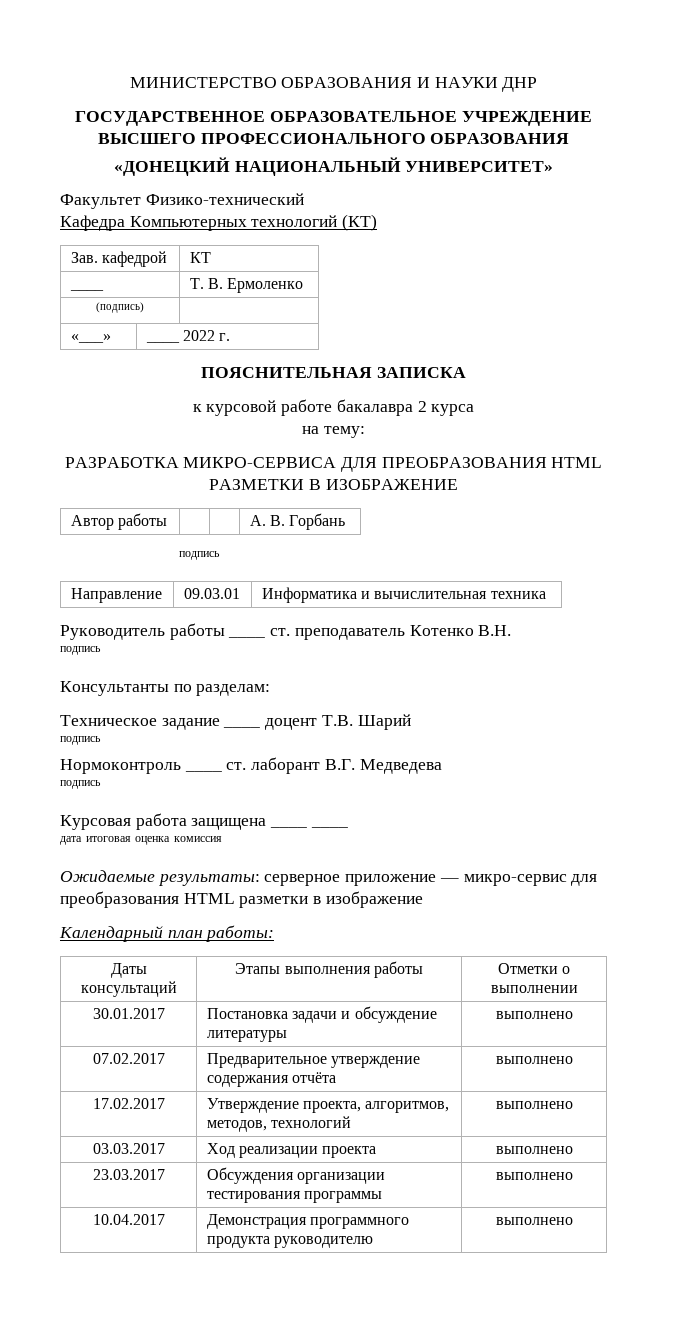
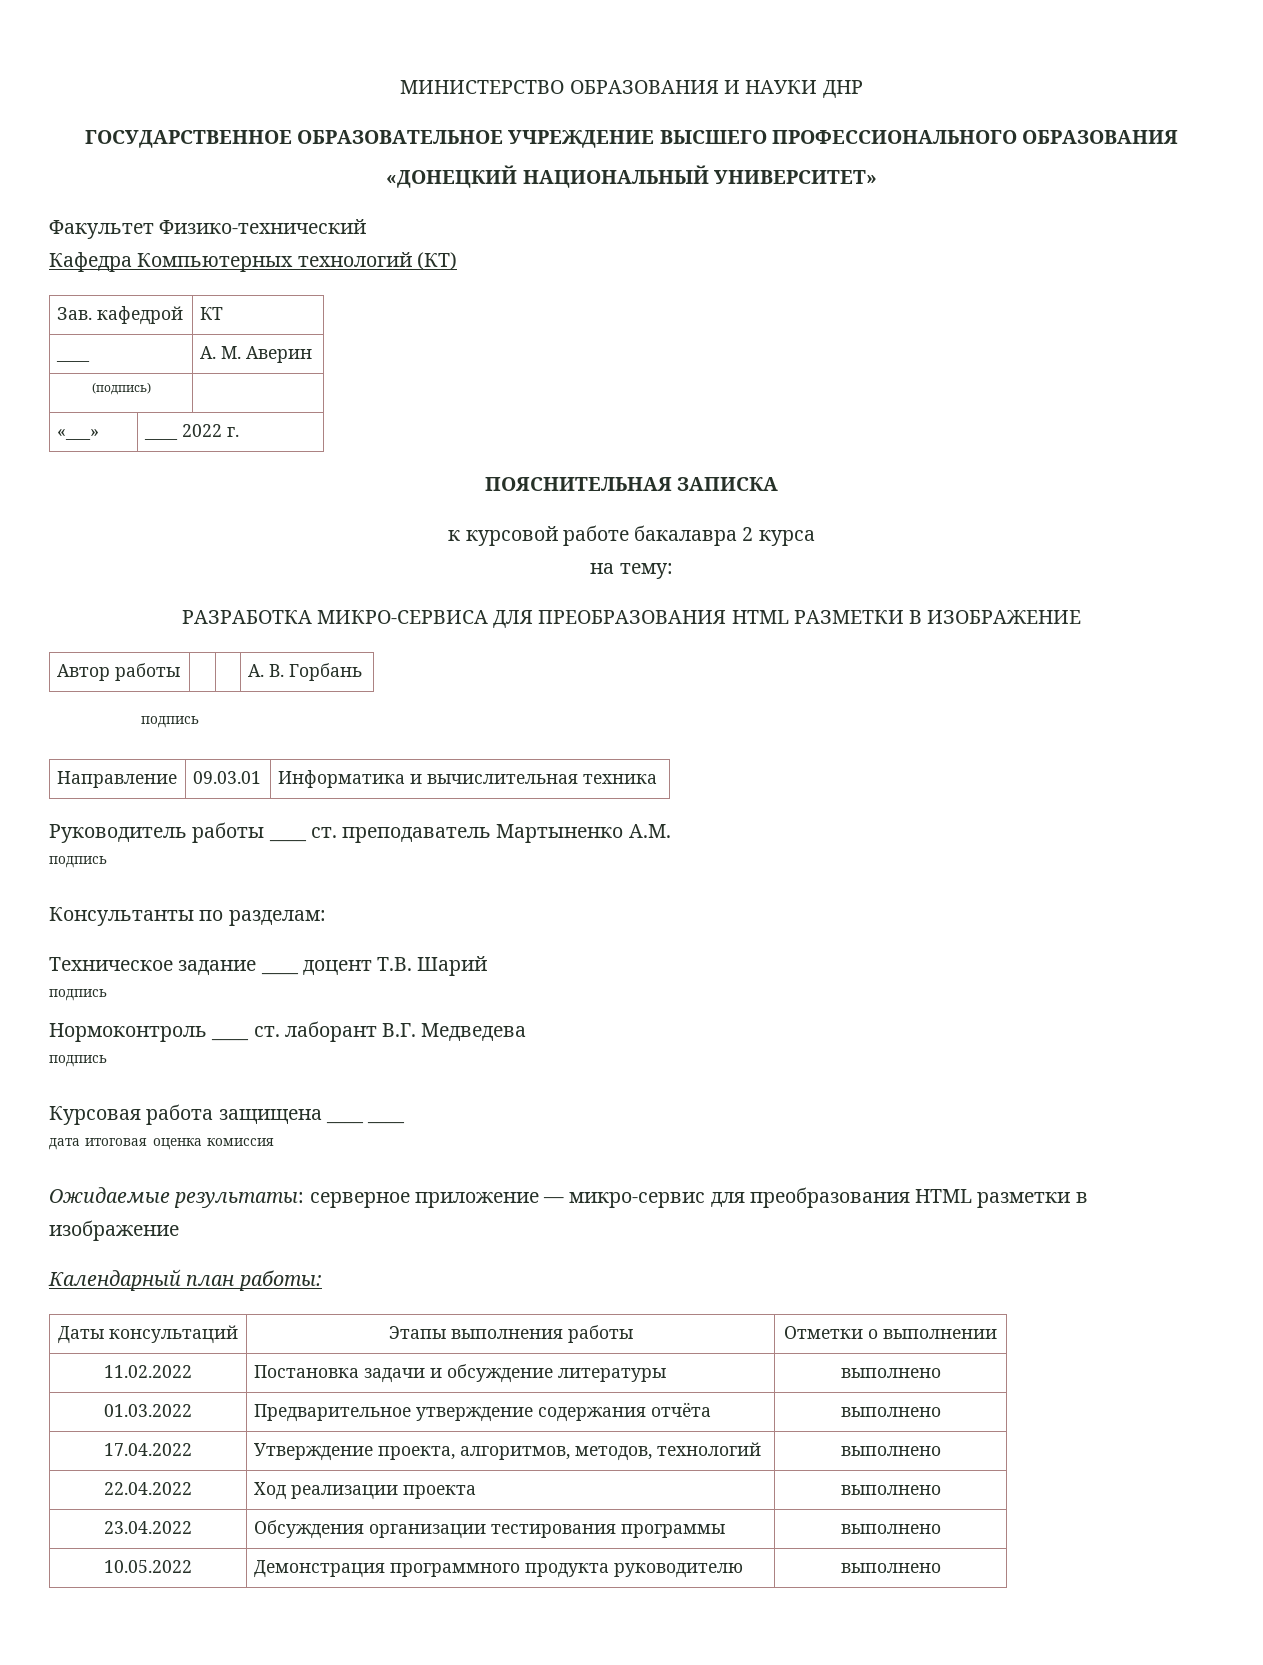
- ____ | Т. В. Ермоленко
+ ____ | А. М. Аверин
- Руководитель работы ____ ст. преподаватель Котенко В.Н.
+ Руководитель работы ____ ст. преподаватель Мартыненко А.М.
- 30.01.2017 | Постановка задачи и обсуждение литературы | выполнено
+ 11.02.2022 | Постановка задачи и обсуждение литературы | выполнено
- 07.02.2017 | Предварительное утверждение содержания отчёта | выполнено
+ 01.03.2022 | Предварительное утверждение содержания отчёта | выполнено
- 17.02.2017 | Утверждение проекта, алгоритмов, методов, технологий | выполнено
+ 17.04.2022 | Утверждение проекта, алгоритмов, методов, технологий | выполнено
- 03.03.2017 | Ход реализации проекта | выполнено
+ 22.04.2022 | Ход реализации проекта | выполнено
- 23.03.2017 | Обсуждения организации тестирования программы | выполнено
+ 23.04.2022 | Обсуждения организации тестирования программы | выполнено
- 10.04.2017 | Демонстрация программного продукта руководителю | выполнено
+ 10.05.2022 | Демонстрация программного продукта руководителю | выполнено

